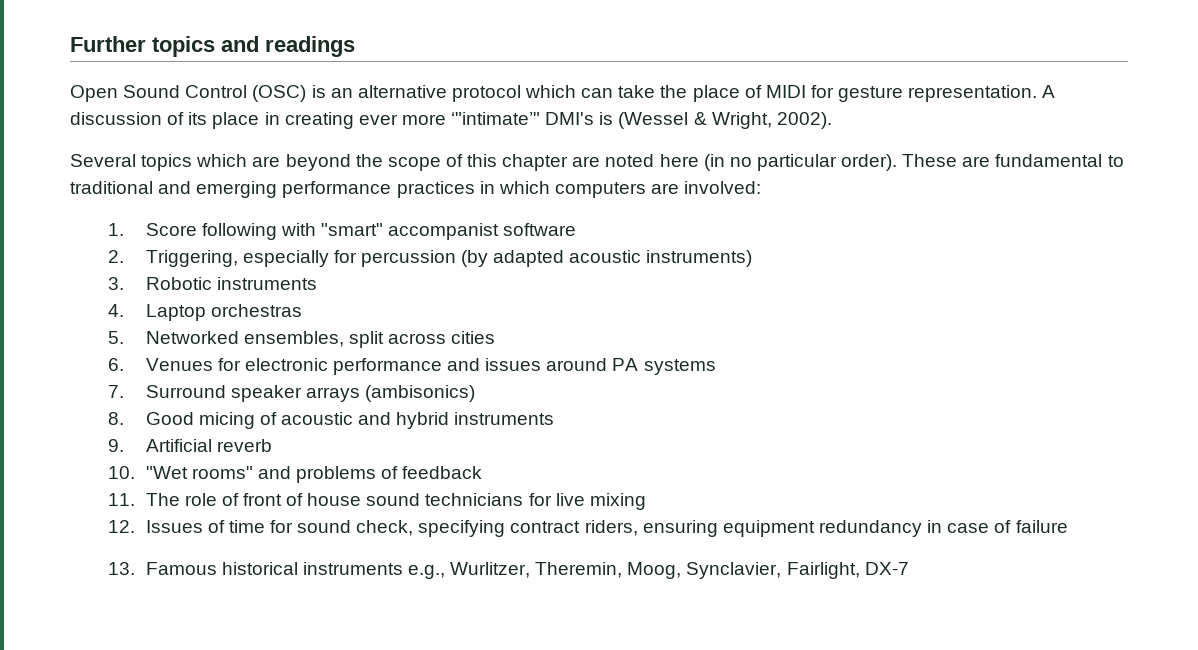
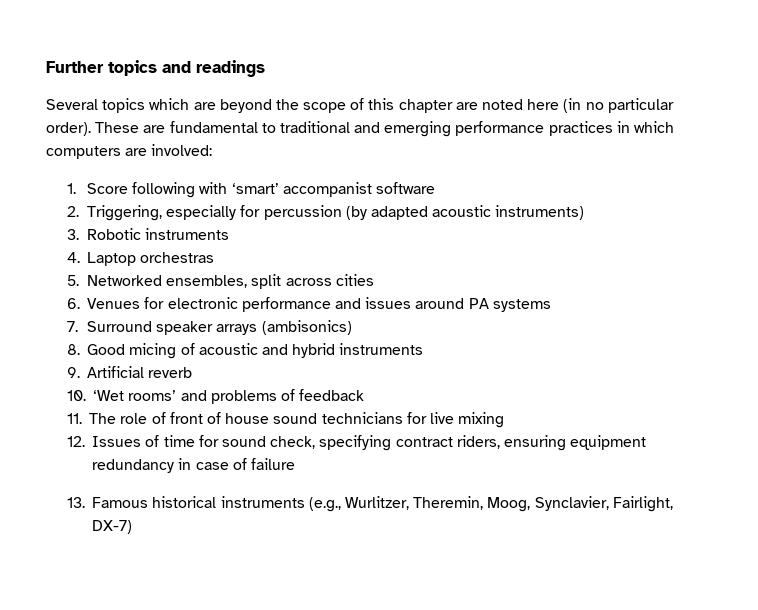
- Open Sound Control (OSC) is an alternative protocol which can take the place of MIDI for gesture representation. A discussion of its place in creating ever more ‘"intimate’" DMI's is (Wessel & Wright, 2002).
- 1. Score following with "smart" accompanist software
+ 1. Score following with ‘smart’ accompanist software
- 10. "Wet rooms" and problems of feedback
+ 10. ‘Wet rooms’ and problems of feedback
- 13. Famous historical instruments e.g., Wurlitzer, Theremin, Moog, Synclavier, Fairlight, DX-7
+ 13. Famous historical instruments (e.g., Wurlitzer, Theremin, Moog, Synclavier, Fairlight, DX-7)

